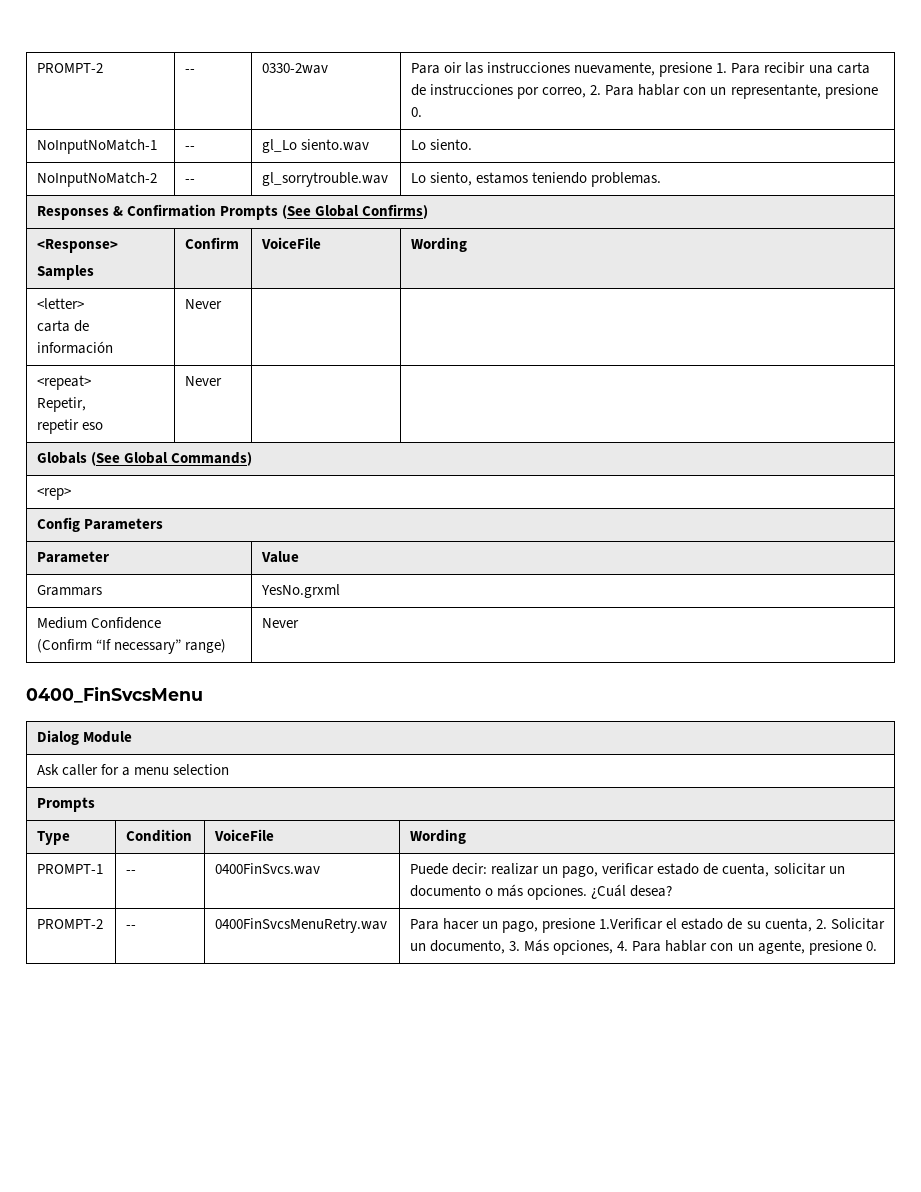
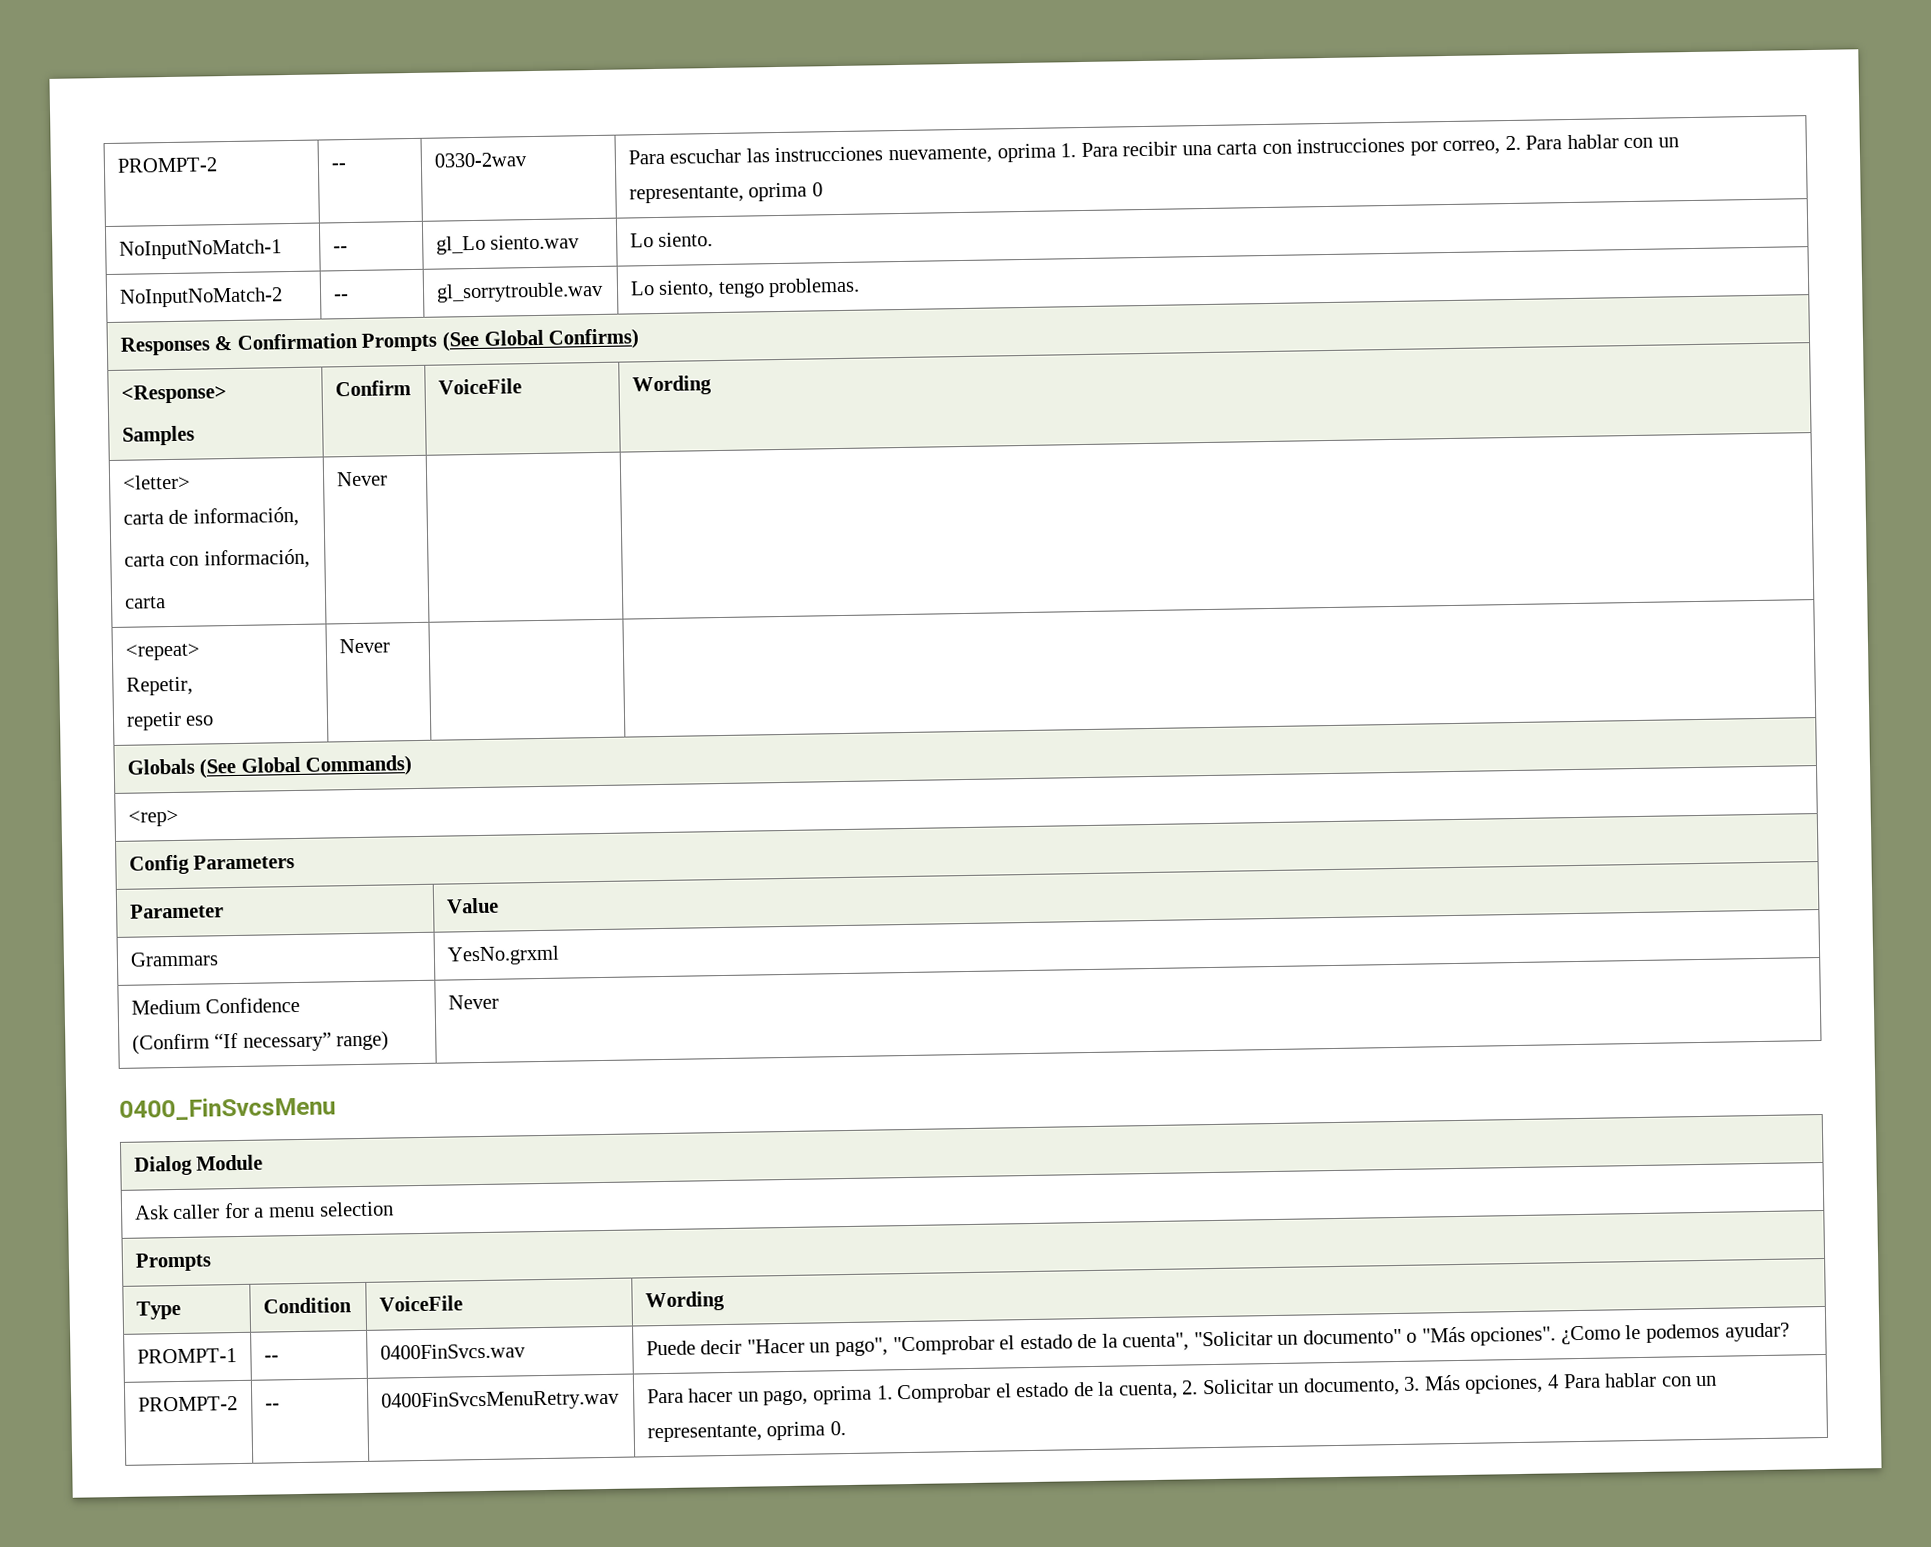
- PROMPT-2 | -- | 0330-2wav | Para oir las instrucciones nuevamente, presione 1. Para recibir una carta de instrucciones por correo, 2. Para hablar con un representante, presione 0.
+ PROMPT-2 | -- | 0330-2wav | Para escuchar las instrucciones nuevamente, oprima 1. Para recibir una carta con instrucciones por correo, 2. Para hablar con un representante, oprima 0
- NoInputNoMatch-2 | -- | gl_sorrytrouble.wav | Lo siento, estamos teniendo problemas.
+ NoInputNoMatch-2 | -- | gl_sorrytrouble.wav | Lo siento, tengo problemas.
  <letter>
- carta de información | Never | |
+ carta de información,
+ carta con información,
+ carta | Never | |
- PROMPT-1 | -- | 0400FinSvcs.wav | Puede decir: realizar un pago, verificar estado de cuenta, solicitar un documento o más opciones. ¿Cuál desea?
+ PROMPT-1 | -- | 0400FinSvcs.wav | Puede decir "Hacer un pago", "Comprobar el estado de la cuenta", "Solicitar un documento" o "Más opciones". ¿Como le podemos ayudar?
- PROMPT-2 | -- | 0400FinSvcsMenuRetry.wav | Para hacer un pago, presione 1.Verificar el estado de su cuenta, 2. Solicitar un documento, 3. Más opciones, 4. Para hablar con un agente, presione 0.
+ PROMPT-2 | -- | 0400FinSvcsMenuRetry.wav | Para hacer un pago, oprima 1. Comprobar el estado de la cuenta, 2. Solicitar un documento, 3. Más opciones, 4 Para hablar con un representante, oprima 0.

